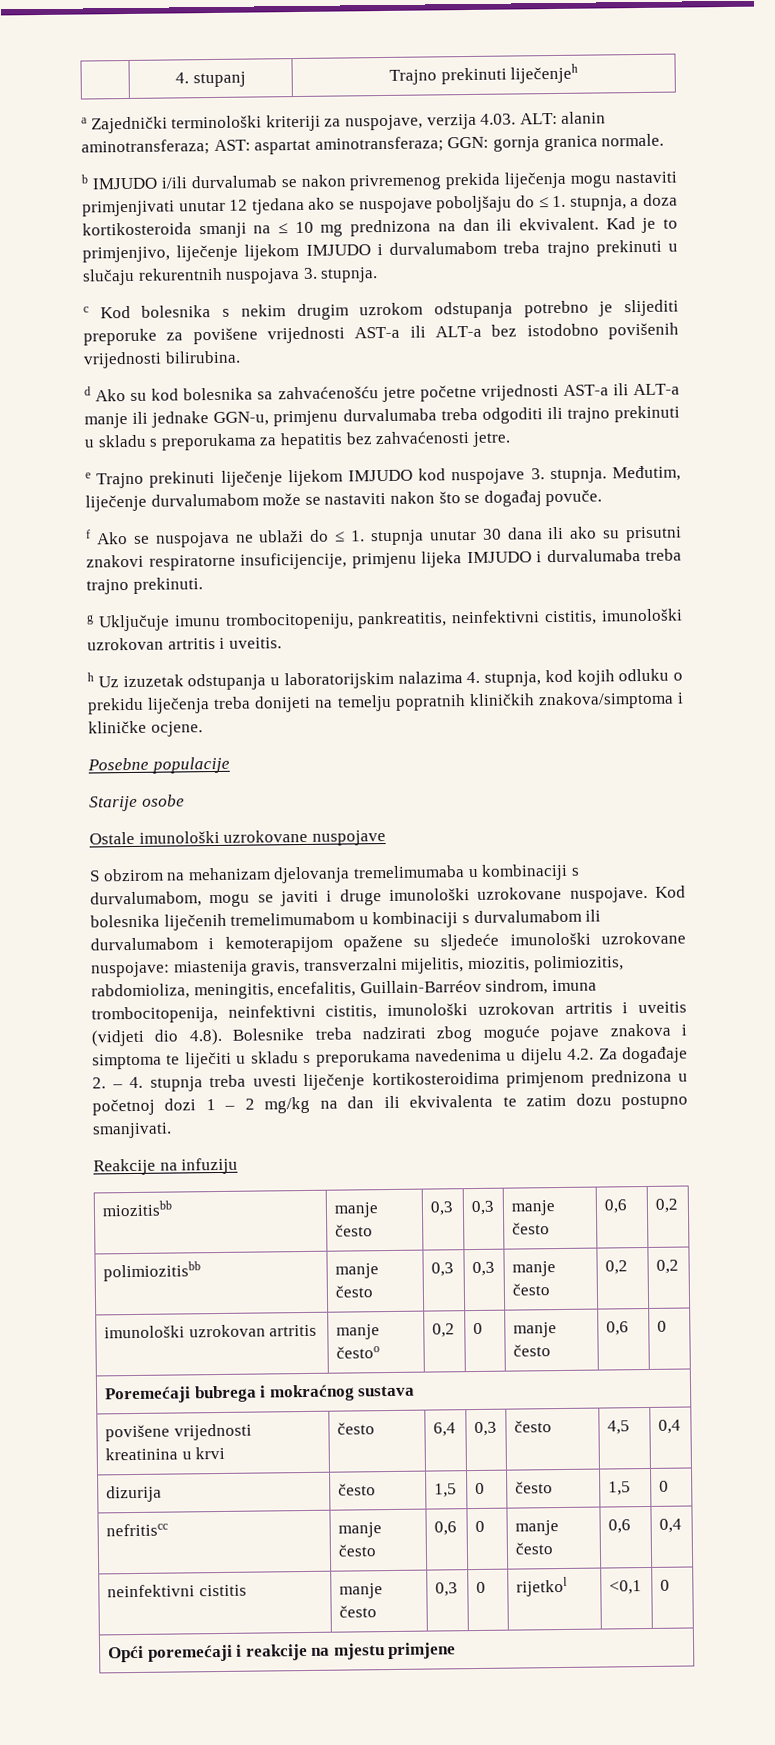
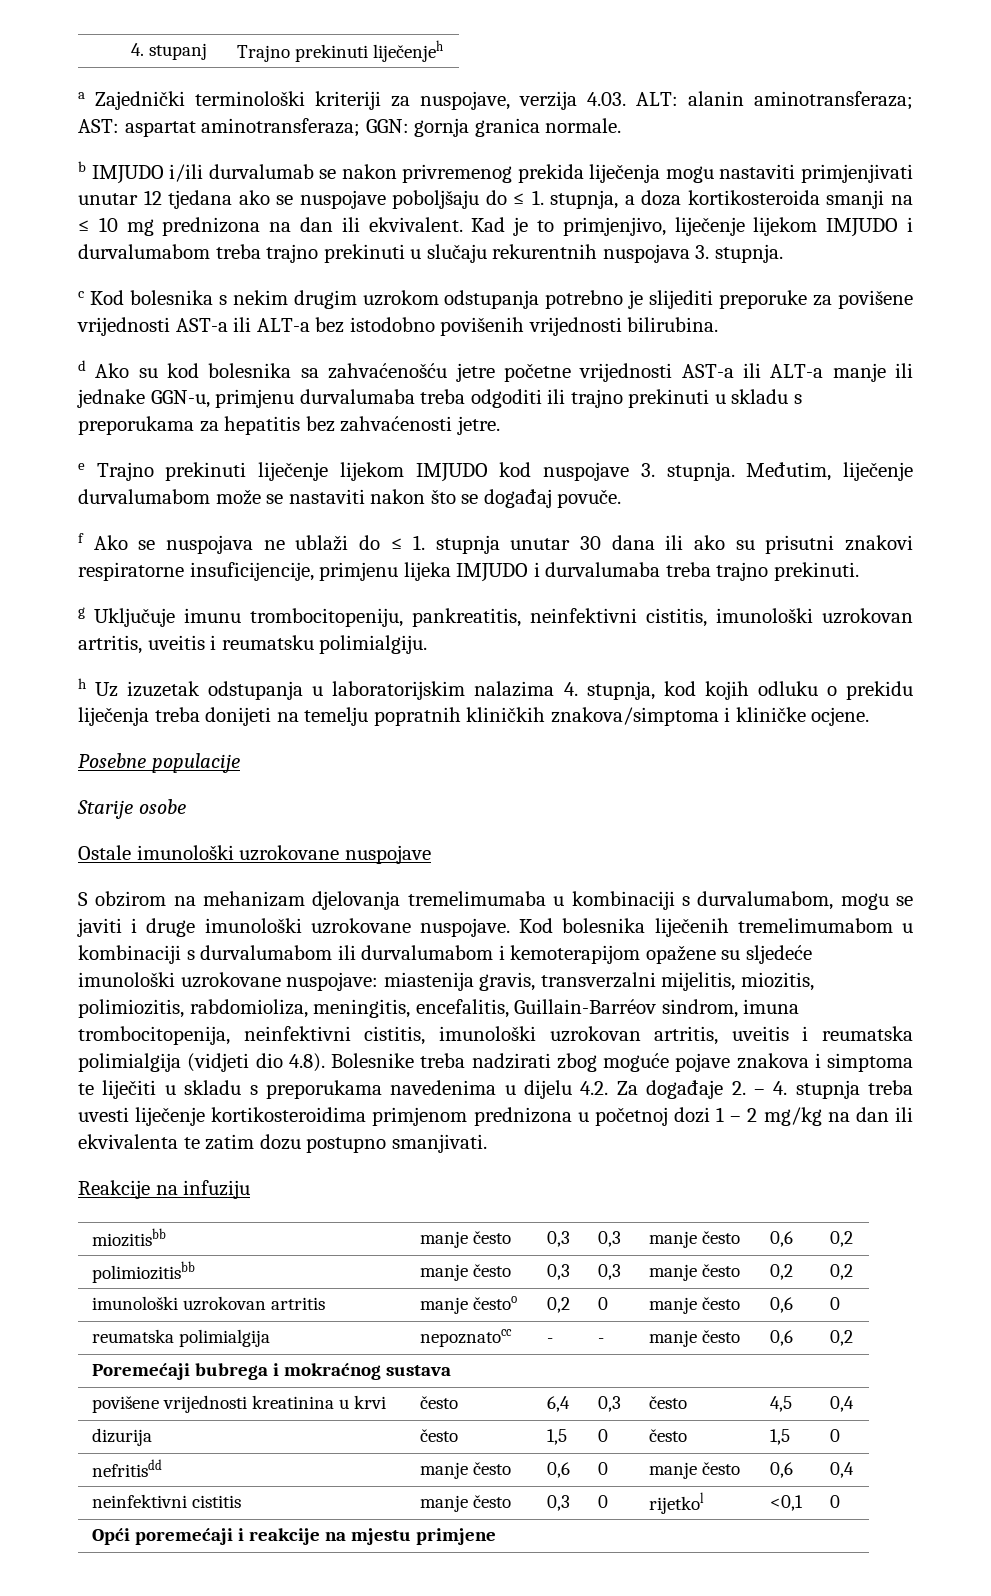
- g Uključuje imunu trombocitopeniju, pankreatitis, neinfektivni cistitis, imunološki uzrokovan artritis i uveitis.
+ g Uključuje imunu trombocitopeniju, pankreatitis, neinfektivni cistitis, imunološki uzrokovan artritis, uveitis i reumatsku polimialgiju.
- miastenija gravis, transverzalni mijelitis, miozitis, polimiozitis, rabdomioliza, meningitis, encefalitis, Guillain-Barréov sindrom, imuna trombocitopenija, neinfektivni cistitis, imunološki uzrokovan artritis i uveitis (vidjeti dio 4.8). Bolesnike treba nadzirati zbog moguće pojave znakova i simptoma te liječiti u skladu s preporukama navedenima u dijelu 4.2. Za događaje 2. – 4. stupnja treba uvesti liječenje kortikosteroidima primjenom prednizona u početnoj dozi 1 – 2 mg/kg na dan ili ekvivalenta te zatim dozu postupno smanjivati.
+ miastenija gravis, transverzalni mijelitis, miozitis, polimiozitis, rabdomioliza, meningitis, encefalitis, Guillain-Barréov sindrom, imuna trombocitopenija, neinfektivni cistitis, imunološki uzrokovan artritis, uveitis i reumatska polimialgija (vidjeti dio 4.8). Bolesnike treba nadzirati zbog moguće pojave znakova i simptoma te liječiti u skladu s preporukama navedenima u dijelu 4.2. Za događaje 2. – 4. stupnja treba uvesti liječenje kortikosteroidima primjenom prednizona u početnoj dozi 1 – 2 mg/kg na dan ili ekvivalenta te zatim dozu postupno smanjivati.
+ reumatska polimialgija | nepoznatocc | - | - | manje često | 0,6 | 0,2
- nefritiscc | manje često | 0,6 | 0 | manje često | 0,6 | 0,4
+ nefritisdd | manje često | 0,6 | 0 | manje često | 0,6 | 0,4

